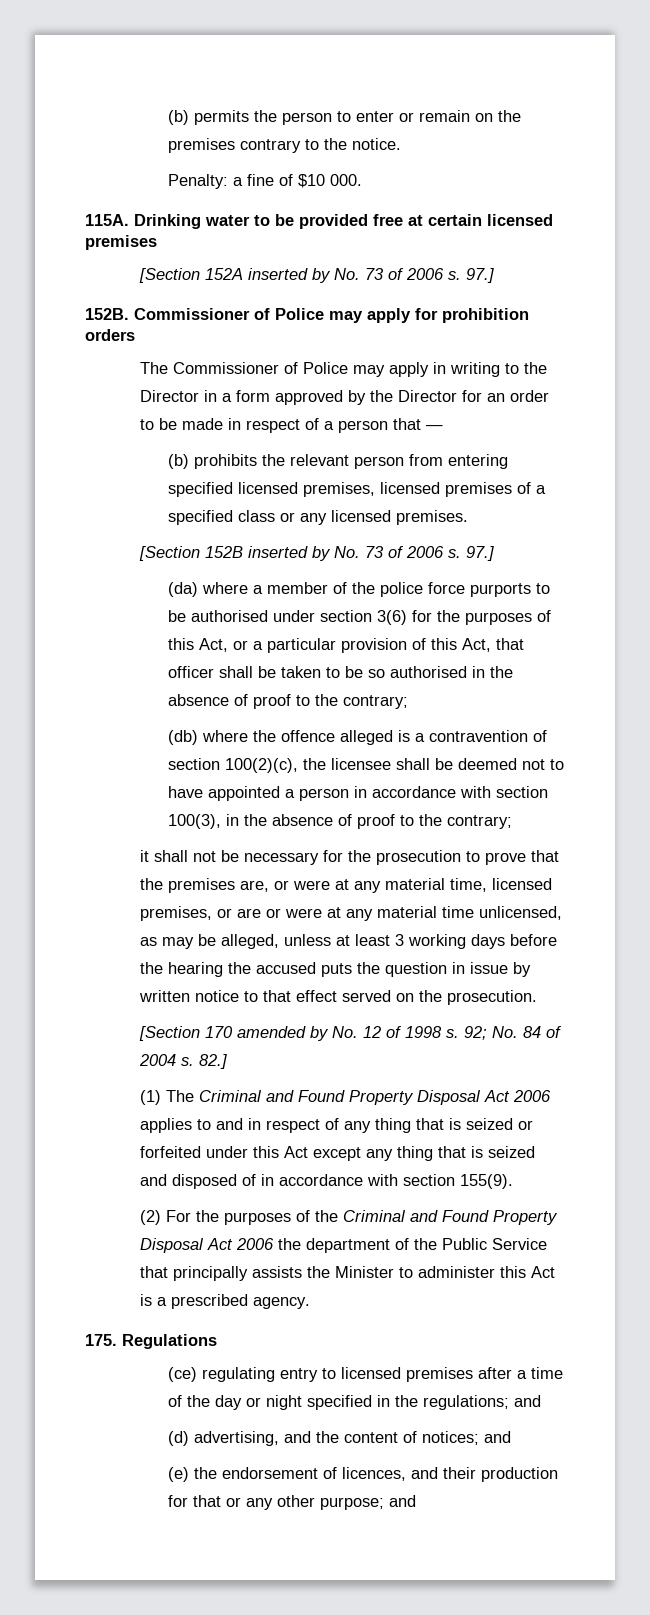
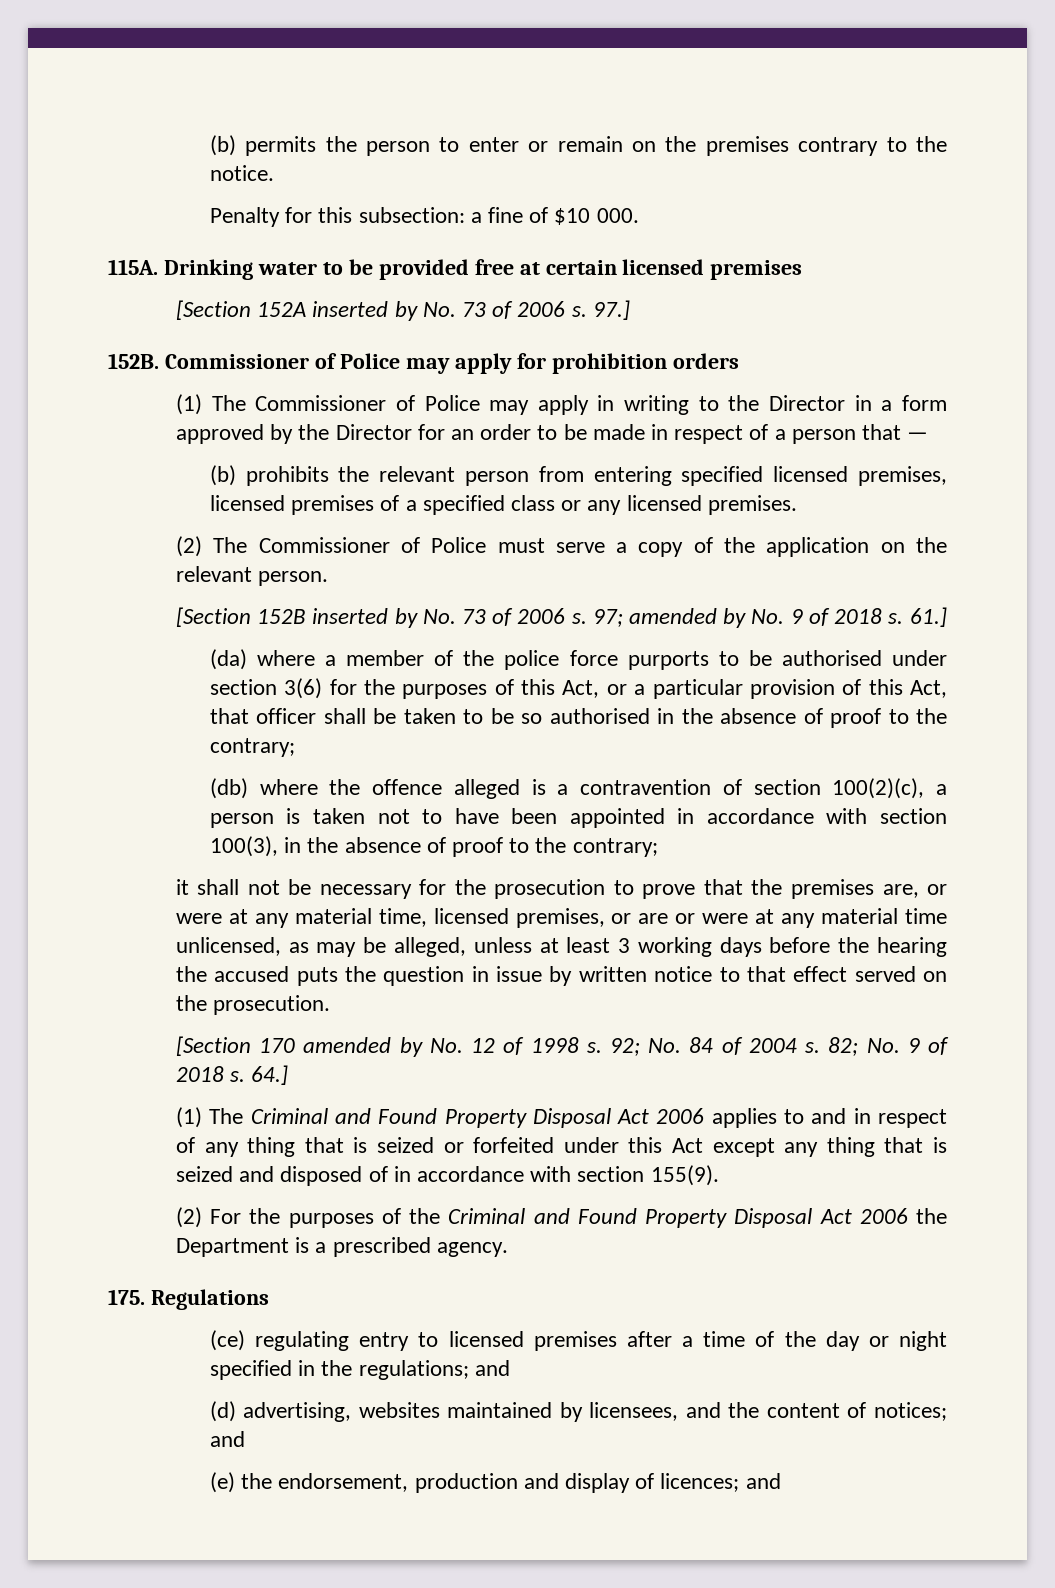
- Penalty: a fine of $10 000.
+ Penalty for this subsection: a fine of $10 000.
- The Commissioner of Police may apply in writing to the Director in a form approved by the Director for an order to be made in respect of a person that —
+ (1) The Commissioner of Police may apply in writing to the Director in a form approved by the Director for an order to be made in respect of a person that —
+ (2) The Commissioner of Police must serve a copy of the application on the relevant person.
- [Section 152B inserted by No. 73 of 2006 s. 97.]
+ [Section 152B inserted by No. 73 of 2006 s. 97; amended by No. 9 of 2018 s. 61.]
- (db) where the offence alleged is a contravention of section 100(2)(c), the licensee shall be deemed not to have appointed a person in accordance with section 100(3), in the absence of proof to the contrary;
+ (db) where the offence alleged is a contravention of section 100(2)(c), a person is taken not to have been appointed in accordance with section 100(3), in the absence of proof to the contrary;
- 82.]
+ 82; No. 9 of 2018 s. 64.]
- (2) For the purposes of the Criminal and Found Property Disposal Act 2006 the department of the Public Service that principally assists the Minister to administer this Act is a prescribed agency.
+ (2) For the purposes of the Criminal and Found Property Disposal Act 2006 the Department is a prescribed agency.
- (d) advertising, and the content of notices; and
+ (d) advertising, websites maintained by licensees, and the content of notices; and
- (e) the endorsement of licences, and their production for that or any other purpose; and
+ (e) the endorsement, production and display of licences; and

